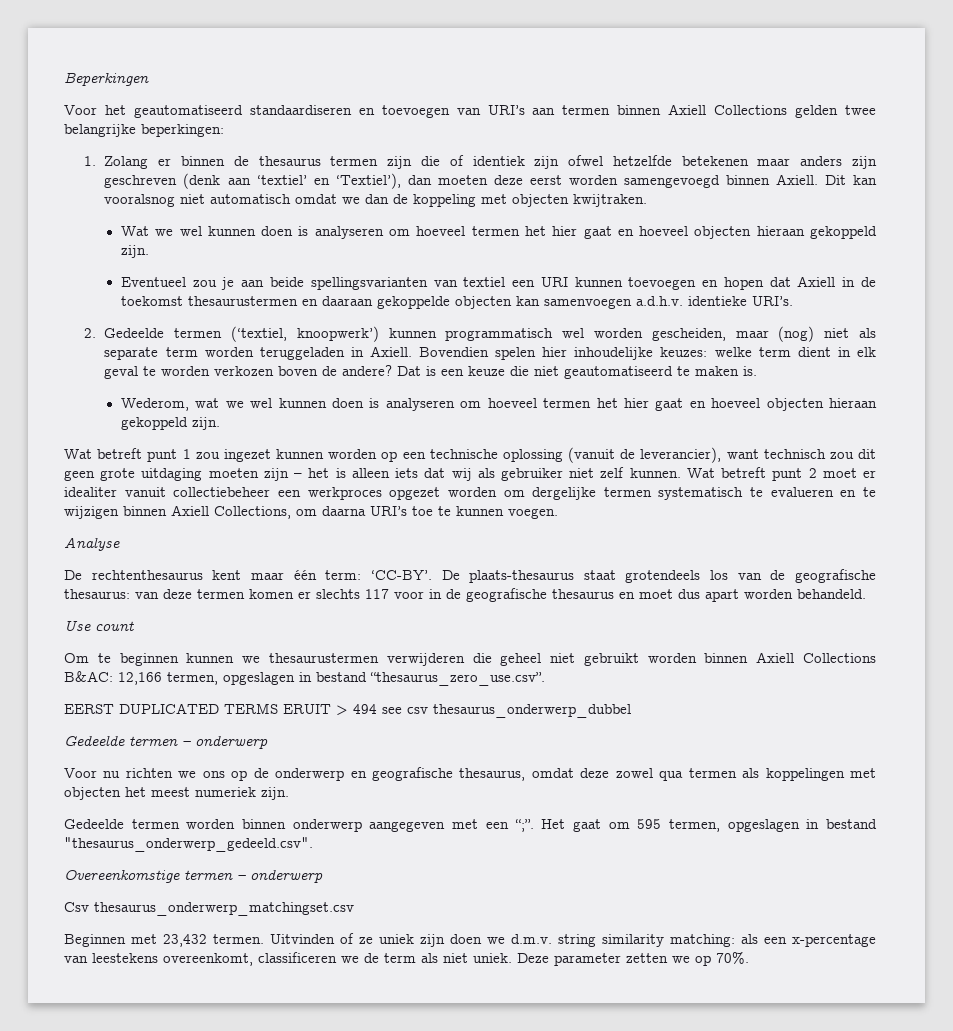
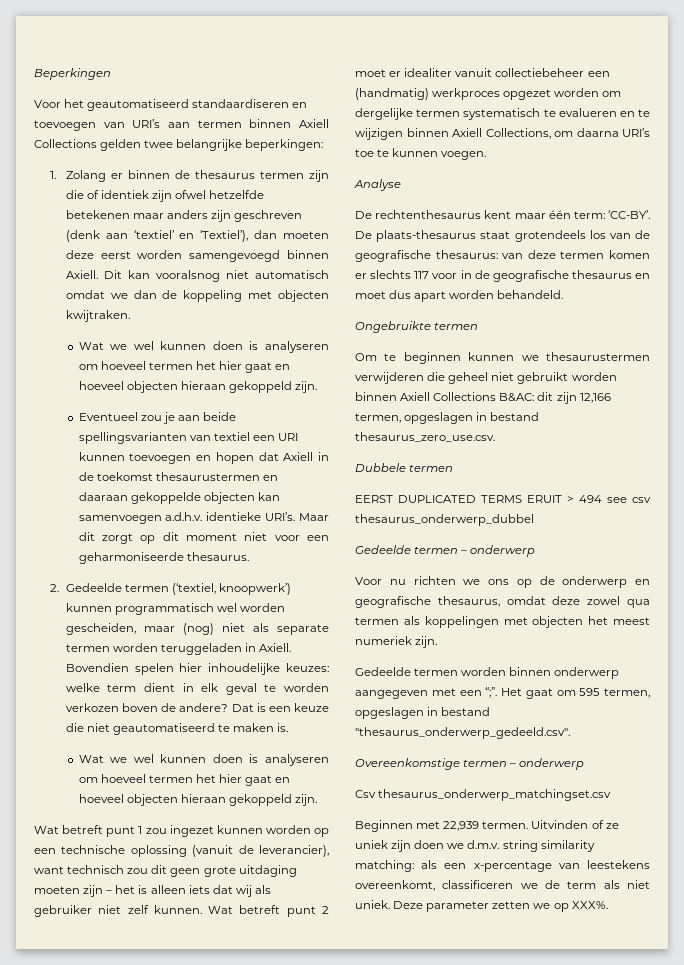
+ Maar dit zorgt op dit moment niet voor een geharmoniseerde thesaurus.
- 2. Gedeelde termen (‘textiel, knoopwerk’) kunnen programmatisch wel worden gescheiden, maar (nog) niet als separate term worden teruggeladen in Axiell.
+ 2. Gedeelde termen (‘textiel, knoopwerk’) kunnen programmatisch wel worden gescheiden, maar (nog) niet als separate termen worden teruggeladen in Axiell.
  Dat is een keuze die niet geautomatiseerd te maken is.
- Wederom, wat we wel kunnen doen is analyseren om hoeveel termen het hier gaat en hoeveel objecten hieraan gekoppeld zijn.
+ Wat we wel kunnen doen is analyseren om hoeveel termen het hier gaat en hoeveel objecten hieraan gekoppeld zijn.
- Wat betreft punt 2 moet er idealiter vanuit collectiebeheer een werkproces opgezet worden om dergelijke termen systematisch te evalueren en te wijzigen binnen Axiell Collections, om daarna URI’s toe te kunnen voegen.
+ Wat betreft punt 2 moet er idealiter vanuit collectiebeheer een (handmatig) werkproces opgezet worden om dergelijke termen systematisch te evalueren en te wijzigen binnen Axiell Collections, om daarna URI’s toe te kunnen voegen.
- Use count
+ Ongebruikte termen
- Om te beginnen kunnen we thesaurustermen verwijderen die geheel niet gebruikt worden binnen Axiell Collections B&AC: 12,166 termen, opgeslagen in bestand “thesaurus_zero_use.csv”.
+ Om te beginnen kunnen we thesaurustermen verwijderen die geheel niet gebruikt worden binnen Axiell Collections B&AC: dit zijn 12,166 termen, opgeslagen in bestand thesaurus_zero_use.csv.
+ Dubbele termen
- Beginnen met 23,432 termen.
+ Beginnen met 22,939 termen.
- Deze parameter zetten we op 70%.
+ Deze parameter zetten we op XXX%.

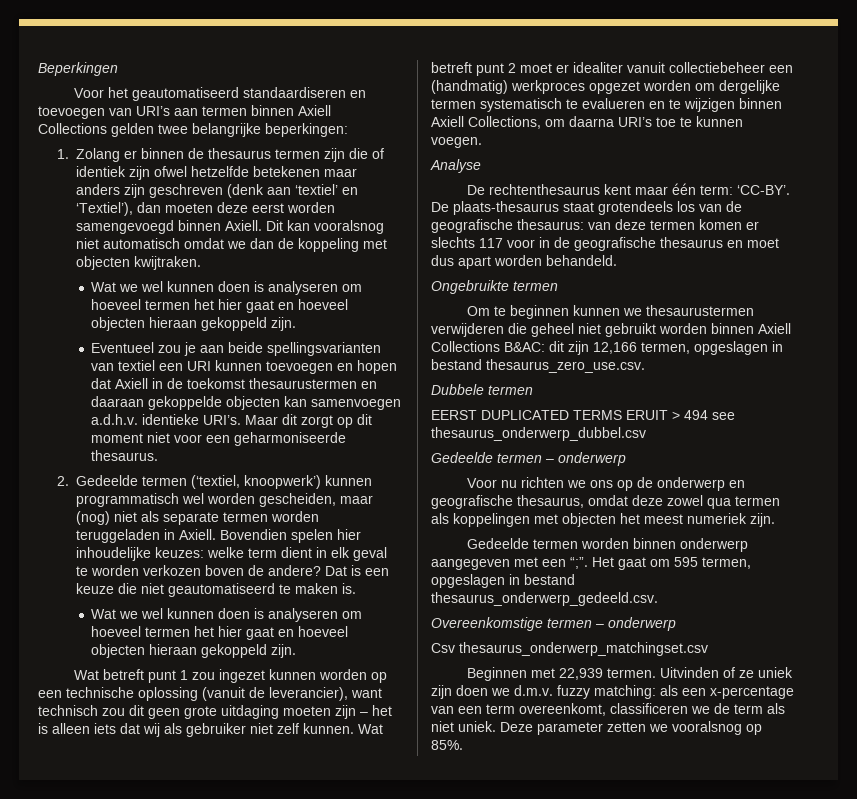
- EERST DUPLICATED TERMS ERUIT > 494 see csv thesaurus_onderwerp_dubbel
+ EERST DUPLICATED TERMS ERUIT > 494 see thesaurus_onderwerp_dubbel.csv
- Het gaat om 595 termen, opgeslagen in bestand "thesaurus_onderwerp_gedeeld.csv".
+ Het gaat om 595 termen, opgeslagen in bestand thesaurus_onderwerp_gedeeld.csv.
- Uitvinden of ze uniek zijn doen we d.m.v. string similarity matching: als een x-percentage van leestekens overeenkomt, classificeren we de term als niet uniek.
+ Uitvinden of ze uniek zijn doen we d.m.v. fuzzy matching: als een x-percentage van een term overeenkomt, classificeren we de term als niet uniek.
- Deze parameter zetten we op XXX%.
+ Deze parameter zetten we vooralsnog op 85%.

